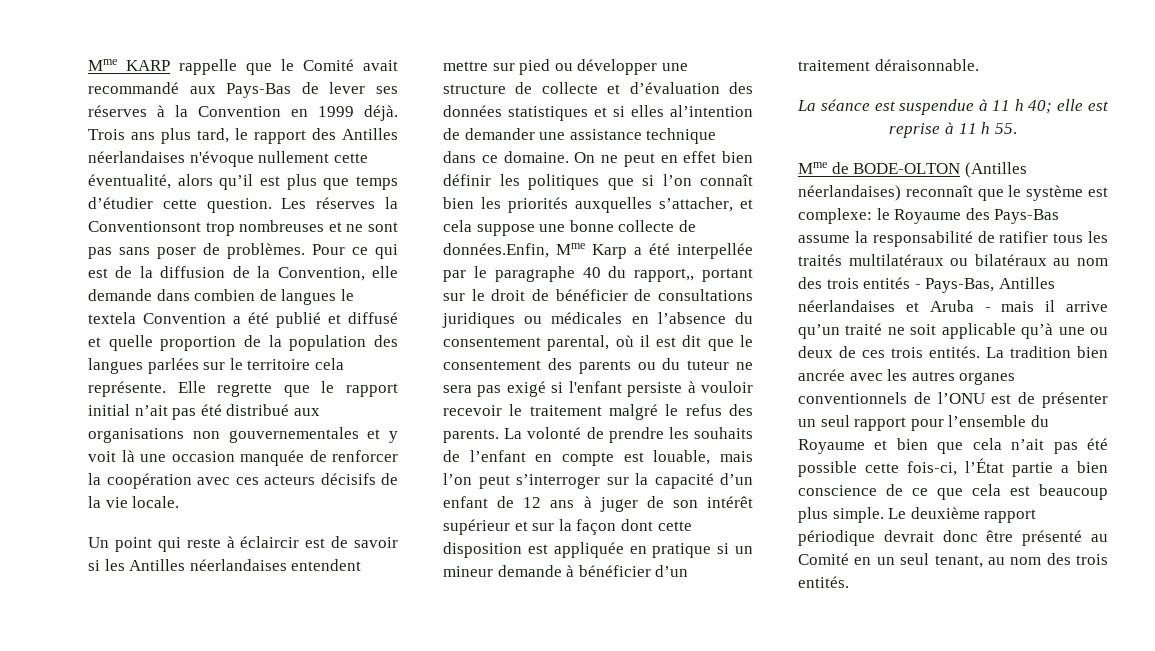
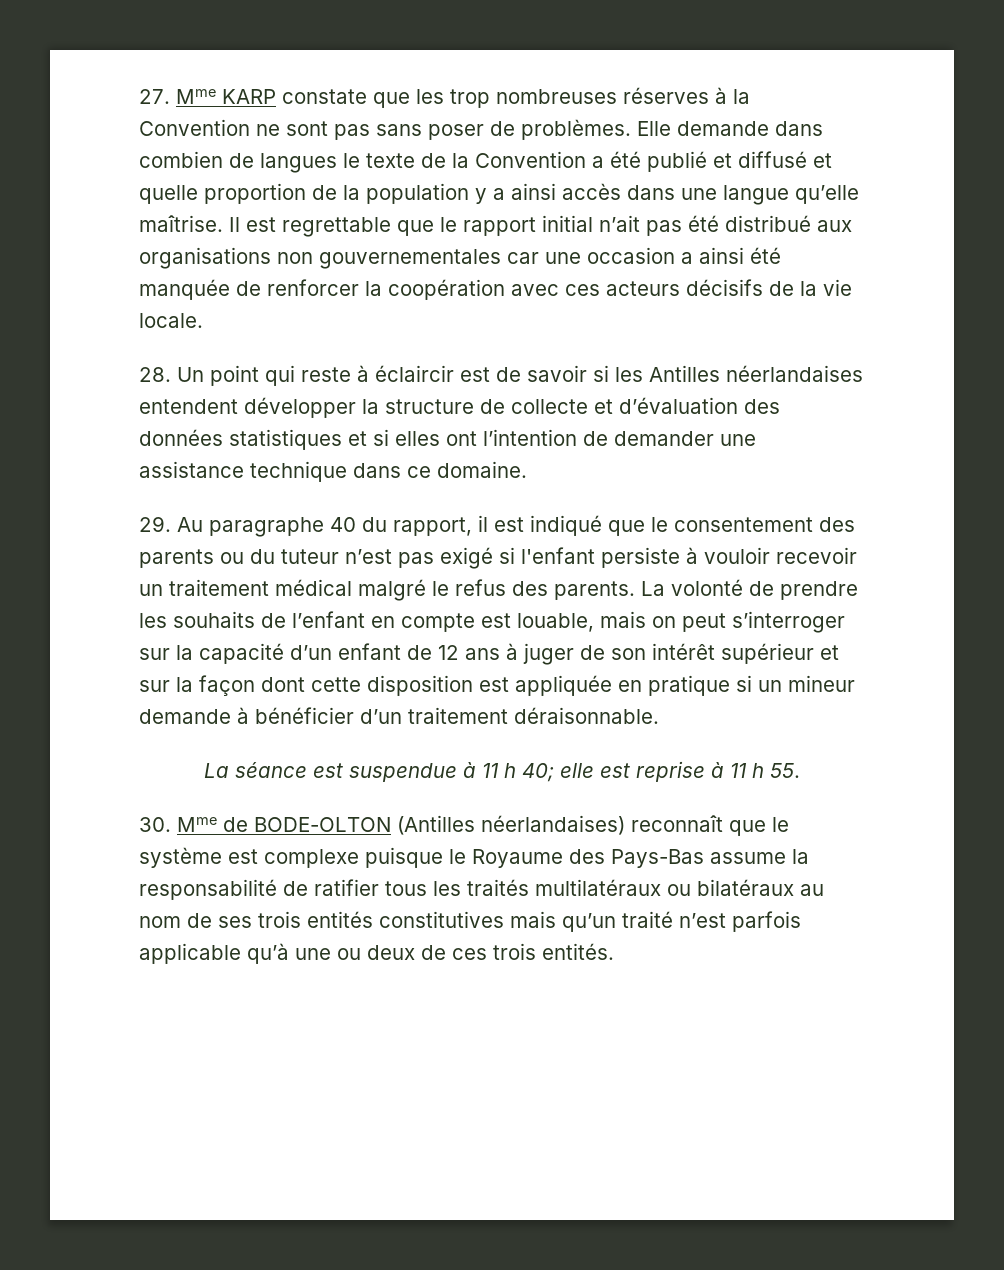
- Mme KARP rappelle que le Comité avait recommandé aux Pays-Bas de lever ses réserves à la Convention en 1999 déjà. Trois ans plus tard, le rapport des Antilles néerlandaises n'évoque nullement cette éventualité, alors qu’il est plus que temps d’étudier cette question. Les réserves la Conventionsont trop nombreuses et ne sont pas sans poser de problèmes.
+ 27. Mme KARP constate que les trop nombreuses réserves à la Convention ne sont pas sans poser de problèmes.
- Pour ce qui est de la diffusion de la Convention, elle demande dans combien de langues le textela Convention a été publié et diffusé et quelle proportion de la population des langues parlées sur le territoire cela représente. Elle regrette que le rapport initial n’ait pas été distribué aux organisations non gouvernementales et y voit là une occasion manquée de renforcer la coopération avec ces acteurs décisifs de la vie locale.
+ Elle demande dans combien de langues le texte de la Convention a été publié et diffusé et quelle proportion de la population y a ainsi accès dans une langue qu’elle maîtrise. Il est regrettable que le rapport initial n’ait pas été distribué aux organisations non gouvernementales car une occasion a ainsi été manquée de renforcer la coopération avec ces acteurs décisifs de la vie locale.
- Un point qui reste à éclaircir est de savoir si les Antilles néerlandaises entendent mettre sur pied ou développer une structure de collecte et d’évaluation des données statistiques et si elles al’intention de demander une assistance technique dans ce domaine. On ne peut en effet bien définir les politiques que si l’on connaît bien les priorités auxquelles s’attacher, et cela suppose une bonne collecte de données.Enfin, Mme Karp a été interpellée par le paragraphe 40 du rapport,, portant sur le droit de bénéficier de consultations juridiques ou médicales en l’absence du consentement parental, où il est dit que le consentement des parents ou du tuteur ne sera pas exigé si l'enfant persiste à vouloir recevoir le traitement malgré le refus des parents.
+ 28. Un point qui reste à éclaircir est de savoir si les Antilles néerlandaises entendent développer la structure de collecte et d’évaluation des données statistiques et si elles ont l’intention de demander une assistance technique dans ce domaine.
+ 29. Au paragraphe 40 du rapport, il est indiqué que le consentement des parents ou du tuteur n’est pas exigé si l'enfant persiste à vouloir recevoir un traitement médical malgré le refus des parents.
- La volonté de prendre les souhaits de l’enfant en compte est louable, mais l’on peut s’interroger sur la capacité d’un enfant de 12 ans à juger de son intérêt supérieur et sur la façon dont cette disposition est appliquée en pratique si un mineur demande à bénéficier d’un traitement déraisonnable.
+ La volonté de prendre les souhaits de l’enfant en compte est louable, mais on peut s’interroger sur la capacité d’un enfant de 12 ans à juger de son intérêt supérieur et sur la façon dont cette disposition est appliquée en pratique si un mineur demande à bénéficier d’un traitement déraisonnable.
- Mme de BODE-OLTON (Antilles néerlandaises) reconnaît que le système est complexe: le Royaume des Pays-Bas assume la responsabilité de ratifier tous les traités multilatéraux ou bilatéraux au nom des trois entités - Pays-Bas, Antilles néerlandaises et Aruba - mais il arrive qu’un traité ne soit applicable qu’à une ou deux de ces trois entités. La tradition bien ancrée avec les autres organes conventionnels de l’ONU est de présenter un seul rapport pour l’ensemble du Royaume et bien que cela n’ait pas été possible cette fois-ci, l’État partie a bien conscience de ce que cela est beaucoup plus simple. Le deuxième rapport périodique devrait donc être présenté au Comité en un seul tenant, au nom des trois entités.
+ 30. Mme de BODE-OLTON (Antilles néerlandaises) reconnaît que le système est complexe puisque le Royaume des Pays-Bas assume la responsabilité de ratifier tous les traités multilatéraux ou bilatéraux au nom de ses trois entités constitutives mais qu’un traité n’est parfois applicable qu’à une ou deux de ces trois entités.

